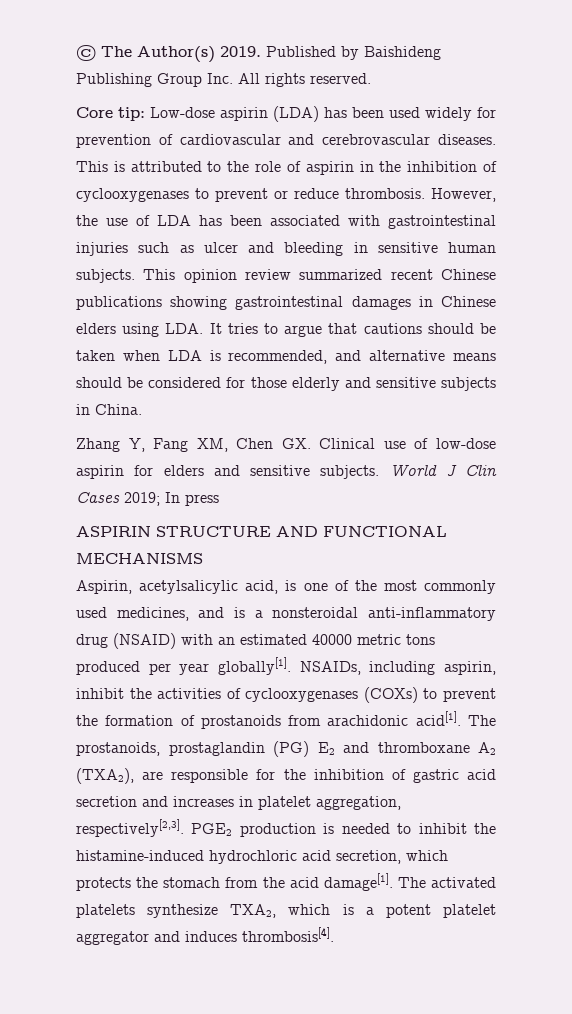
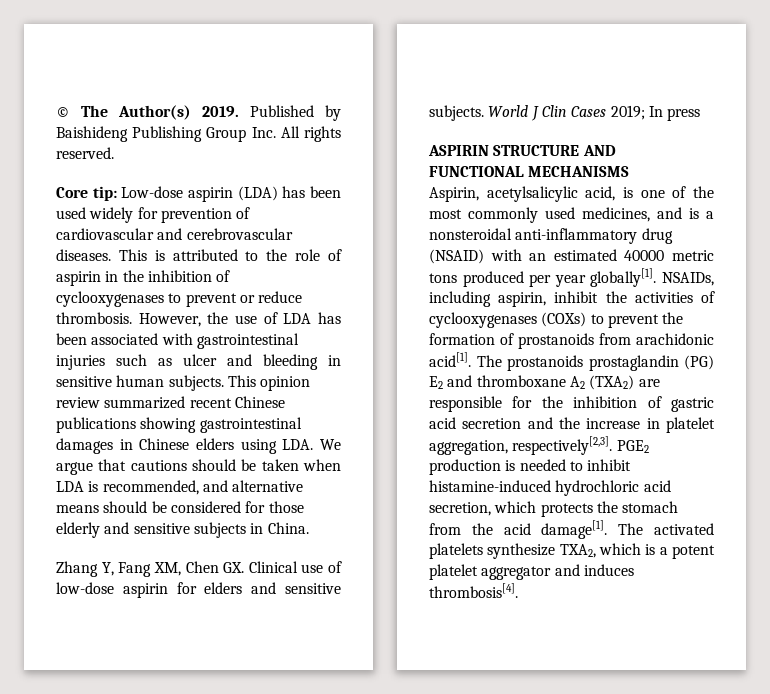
- This opinion review summarized recent Chinese publications showing gastrointestinal damages in Chinese elders using LDA. It tries to argue that cautions should be taken when LDA is recommended, and alternative means should be considered for those elderly and sensitive subjects in China.
+ This opinion review summarized recent Chinese publications showing gastrointestinal damages in Chinese elders using LDA. We argue that cautions should be taken when LDA is recommended, and alternative means should be considered for those elderly and sensitive subjects in China.
- The prostanoids, prostaglandin (PG) E2 and thromboxane A2 (TXA2), are responsible for the inhibition of gastric acid secretion and increases in platelet aggregation, respectively[2,3].
+ The prostanoids prostaglandin (PG) E2 and thromboxane A2 (TXA2) are responsible for the inhibition of gastric acid secretion and the increase in platelet aggregation, respectively[2,3].
- PGE2 production is needed to inhibit the histamine-induced hydrochloric acid secretion, which protects the stomach from the acid damage[1].
+ PGE2 production is needed to inhibit histamine-induced hydrochloric acid secretion, which protects the stomach from the acid damage[1].

